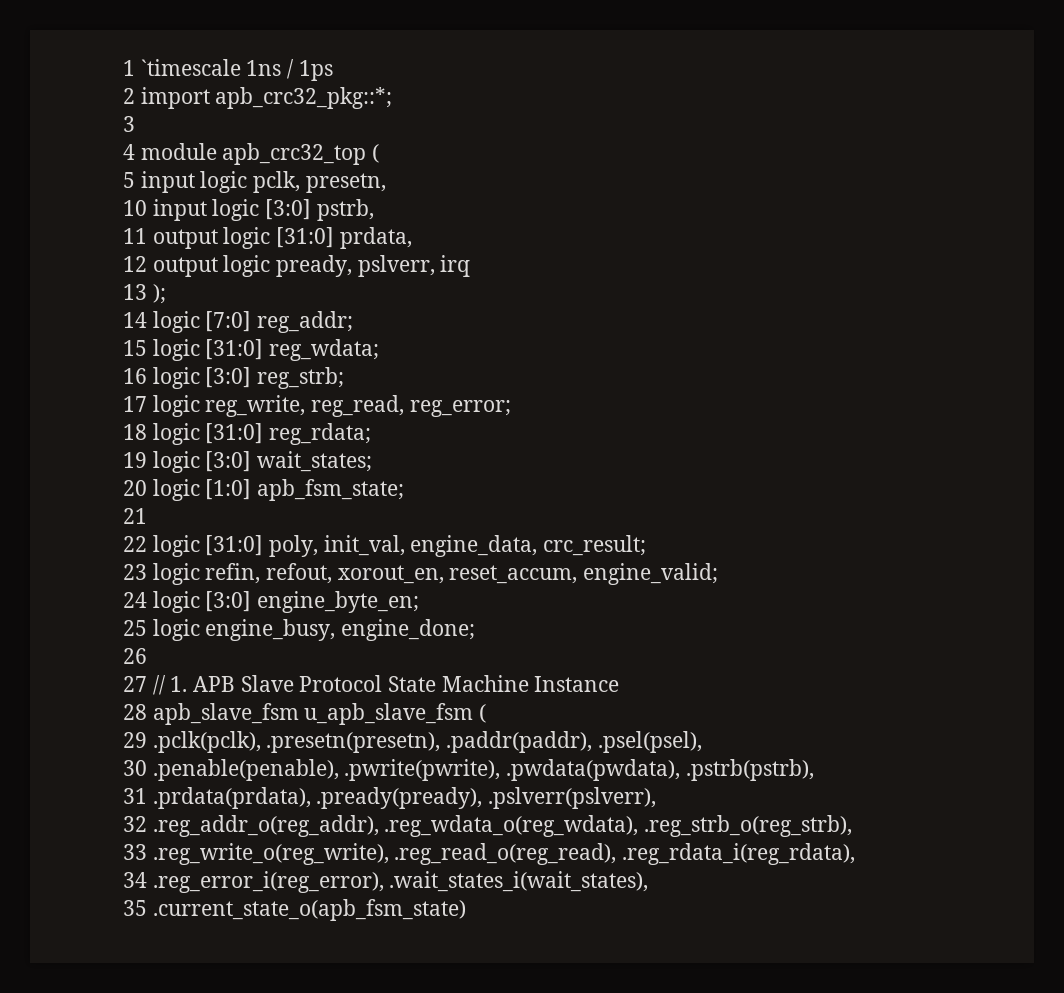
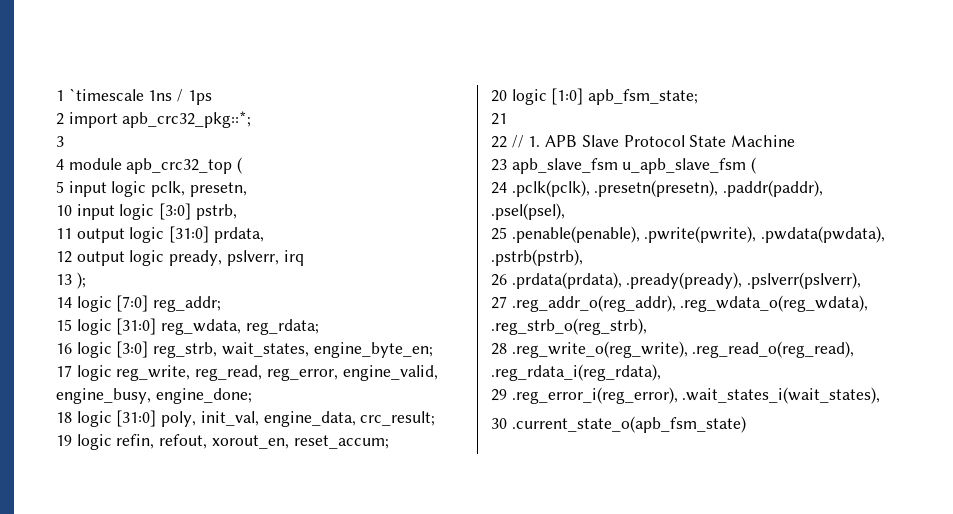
- 15 logic [31:0] reg_wdata;
+ 15 logic [31:0] reg_wdata, reg_rdata;
- 16 logic [3:0] reg_strb;
+ 16 logic [3:0] reg_strb, wait_states, engine_byte_en;
- 17 logic reg_write, reg_read, reg_error;
+ 17 logic reg_write, reg_read, reg_error, engine_valid, engine_busy, engine_done;
- 18 logic [31:0] reg_rdata;
- 19 logic [3:0] wait_states;
+ 18 logic [31:0] poly, init_val, engine_data, crc_result;
+ 19 logic refin, refout, xorout_en, reset_accum;
- 22 logic [31:0] poly, init_val, engine_data, crc_result;
- 23 logic refin, refout, xorout_en, reset_accum, engine_valid;
- 24 logic [3:0] engine_byte_en;
- 25 logic engine_busy, engine_done;
- 26
- 27 // 1. APB Slave Protocol State Machine Instance
- 28 apb_slave_fsm u_apb_slave_fsm (
+ 22 // 1. APB Slave Protocol State Machine
+ 23 apb_slave_fsm u_apb_slave_fsm (
- 29 .pclk(pclk), .presetn(presetn), .paddr(paddr), .psel(psel),
+ 24 .pclk(pclk), .presetn(presetn), .paddr(paddr), .psel(psel),
- 30 .penable(penable), .pwrite(pwrite), .pwdata(pwdata), .pstrb(pstrb),
+ 25 .penable(penable), .pwrite(pwrite), .pwdata(pwdata), .pstrb(pstrb),
- 31 .prdata(prdata), .pready(pready), .pslverr(pslverr),
+ 26 .prdata(prdata), .pready(pready), .pslverr(pslverr),
- 32 .reg_addr_o(reg_addr), .reg_wdata_o(reg_wdata), .reg_strb_o(reg_strb),
+ 27 .reg_addr_o(reg_addr), .reg_wdata_o(reg_wdata), .reg_strb_o(reg_strb),
- 33 .reg_write_o(reg_write), .reg_read_o(reg_read), .reg_rdata_i(reg_rdata),
+ 28 .reg_write_o(reg_write), .reg_read_o(reg_read), .reg_rdata_i(reg_rdata),
- 34 .reg_error_i(reg_error), .wait_states_i(wait_states),
+ 29 .reg_error_i(reg_error), .wait_states_i(wait_states),
- 35 .current_state_o(apb_fsm_state)
+ 30 .current_state_o(apb_fsm_state)

